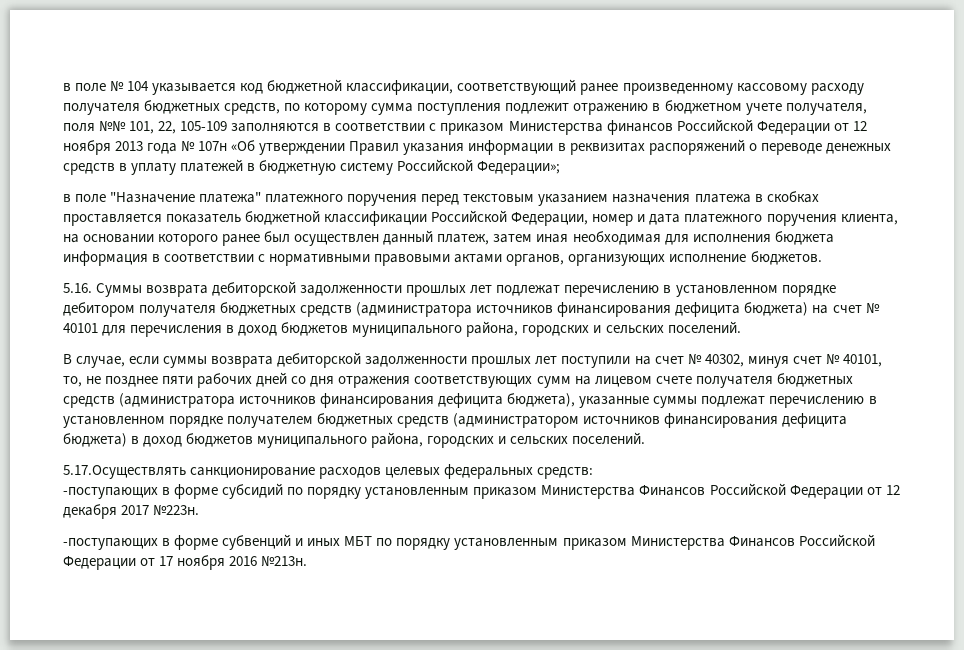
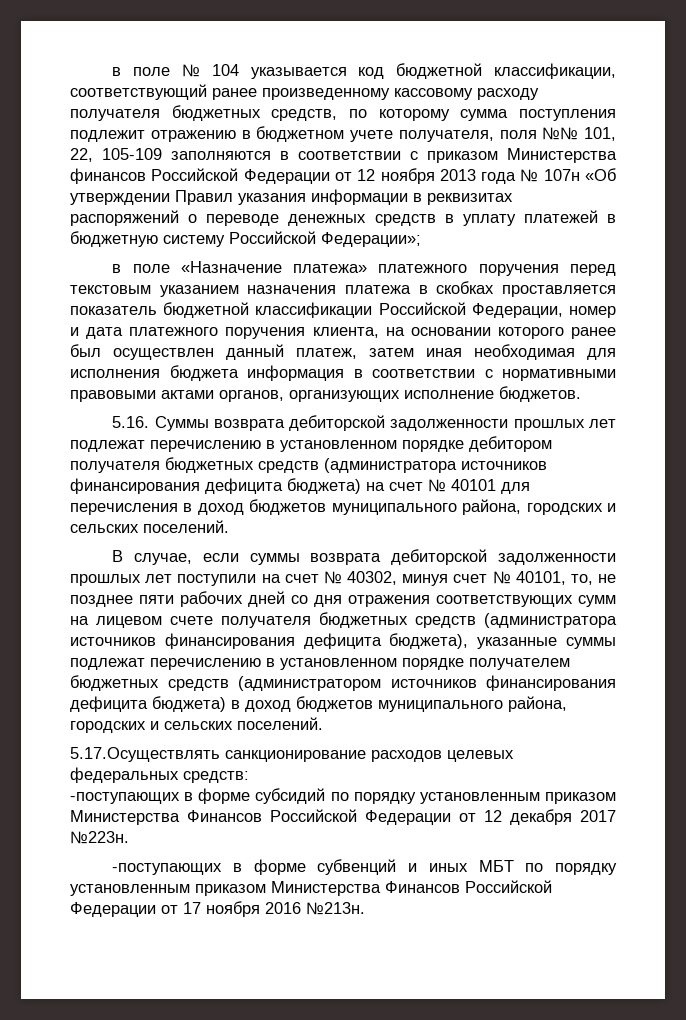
- в поле "Назначение платежа" платежного поручения перед текстовым указанием назначения платежа в скобках проставляется показатель бюджетной классификации Российской Федерации, номер и дата платежного поручения клиента, на основании которого ранее был осуществлен данный платеж, затем иная необходимая для исполнения бюджета информация в соответствии с нормативными правовыми актами органов, организующих исполнение бюджетов.
+ в поле «Назначение платежа» платежного поручения перед текстовым указанием назначения платежа в скобках проставляется показатель бюджетной классификации Российской Федерации, номер и дата платежного поручения клиента, на основании которого ранее был осуществлен данный платеж, затем иная необходимая для исполнения бюджета информация в соответствии с нормативными правовыми актами органов, организующих исполнение бюджетов.

